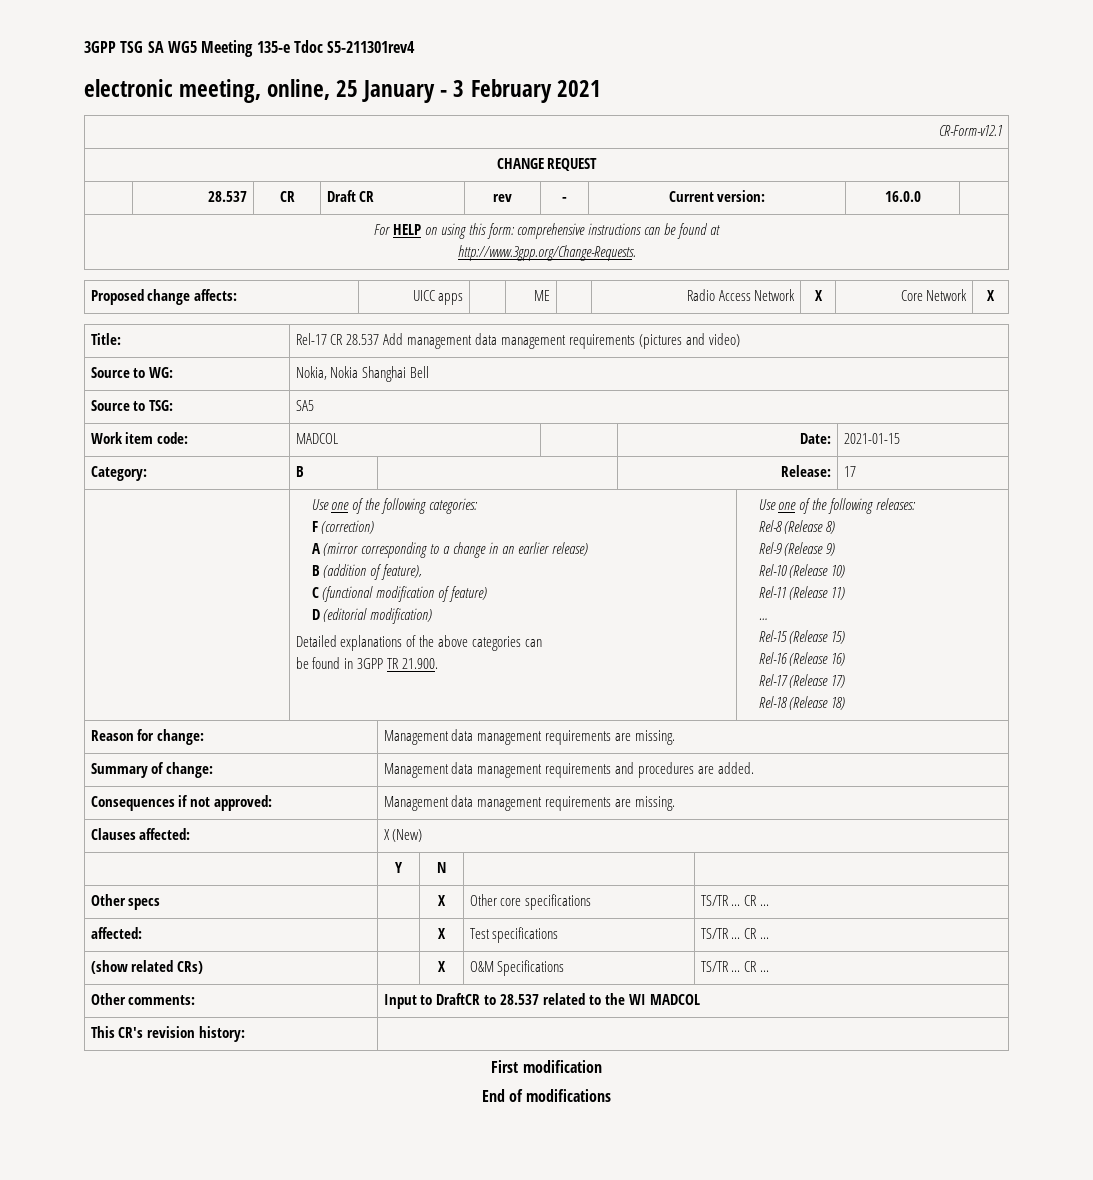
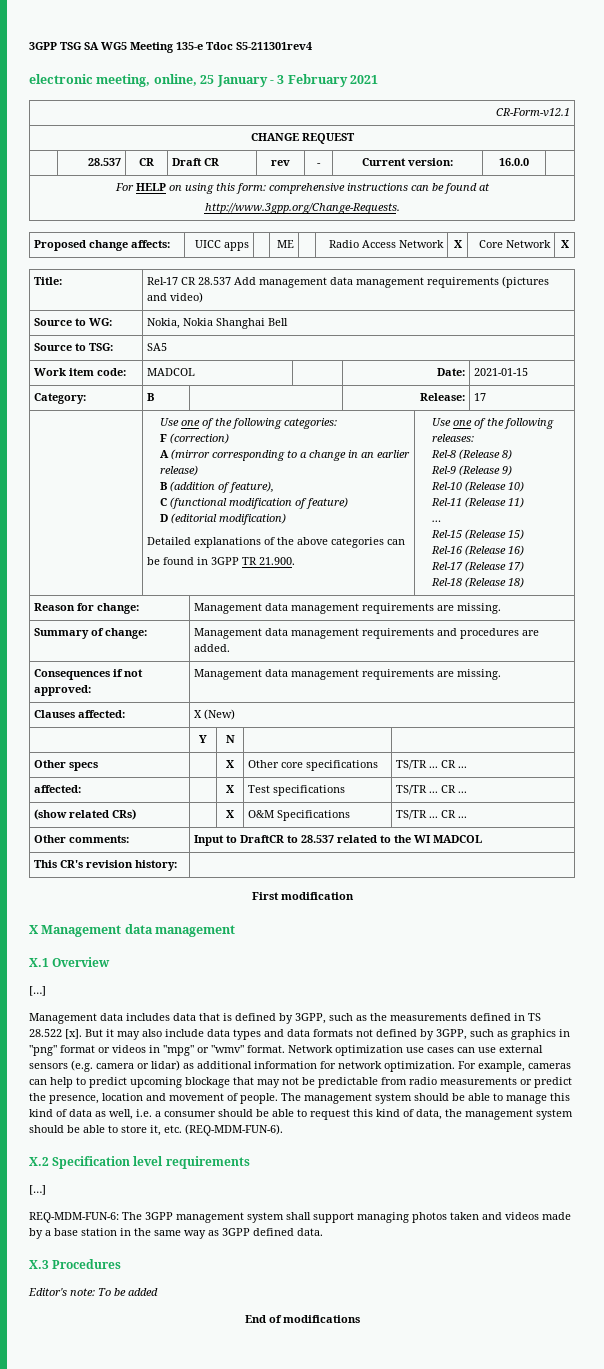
+ X Management data management
+ X.1 Overview
+ […]
+ Management data includes data that is defined by 3GPP, such as the measurements defined in TS 28.522 [x]. But it may also include data types and data formats not defined by 3GPP, such as graphics in "png" format or videos in "mpg" or "wmv" format. Network optimization use cases can use external sensors (e.g. camera or lidar) as additional information for network optimization. For example, cameras can help to predict upcoming blockage that may not be predictable from radio measurements or predict the presence, location and movement of people. The management system should be able to manage this kind of data as well, i.e. a consumer should be able to request this kind of data, the management system should be able to store it, etc. (REQ-MDM-FUN-6).
+ X.2 Specification level requirements
+ […]
+ REQ-MDM-FUN-6: The 3GPP management system shall support managing photos taken and videos made by a base station in the same way as 3GPP defined data.
+ X.3 Procedures
+ Editor's note: To be added

